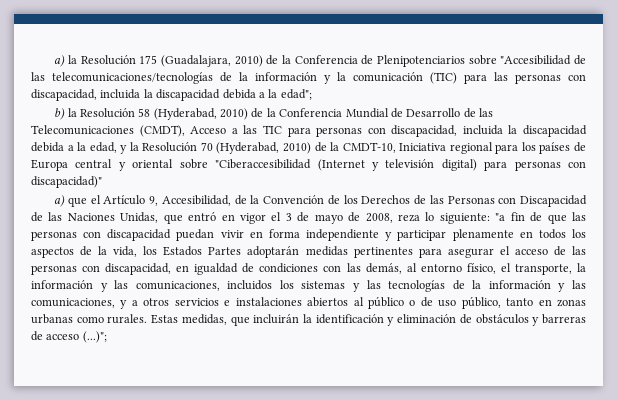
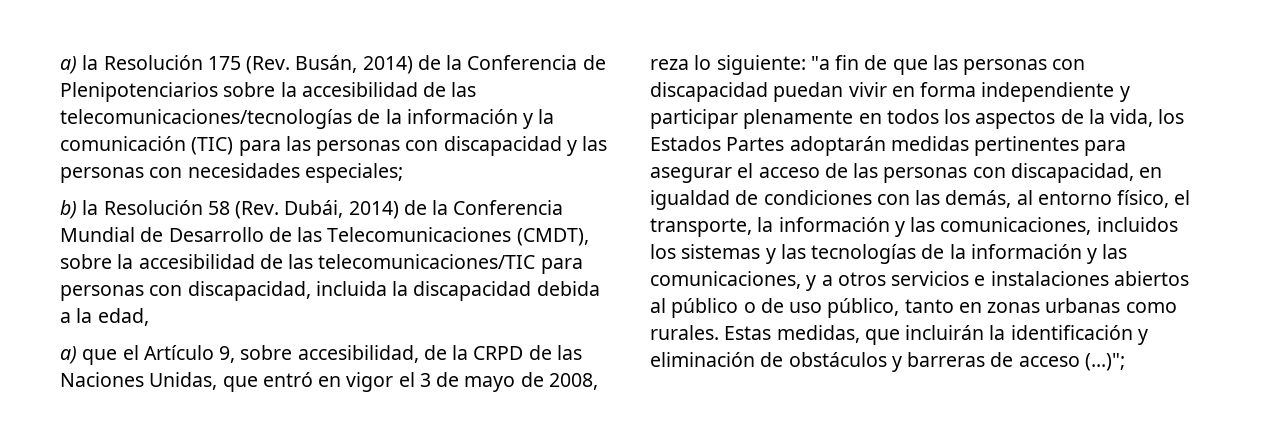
- a) la Resolución 175 (Guadalajara, 2010) de la Conferencia de Plenipotenciarios sobre "Accesibilidad de las telecomunicaciones/tecnologías de la información y la comunicación (TIC) para las personas con discapacidad, incluida la discapacidad debida a la edad";
+ a) la Resolución 175 (Rev. Busán, 2014) de la Conferencia de Plenipotenciarios sobre la accesibilidad de las telecomunicaciones/tecnologías de la información y la comunicación (TIC) para las personas con discapacidad y las personas con necesidades especiales;
- b) la Resolución 58 (Hyderabad, 2010) de la Conferencia Mundial de Desarrollo de las Telecomunicaciones (CMDT), Acceso a las TIC para personas con discapacidad, incluida la discapacidad debida a la edad, y la Resolución 70 (Hyderabad, 2010) de la CMDT-10, Iniciativa regional para los países de Europa central y oriental sobre "Ciberaccesibilidad (Internet y televisión digital) para personas con discapacidad)"
+ b) la Resolución 58 (Rev. Dubái, 2014) de la Conferencia Mundial de Desarrollo de las Telecomunicaciones (CMDT), sobre la accesibilidad de las telecomunicaciones/TIC para personas con discapacidad, incluida la discapacidad debida a la edad,
- a) que el Artículo 9, Accesibilidad, de la Convención de los Derechos de las Personas con Discapacidad de las Naciones Unidas, que entró en vigor el 3 de mayo de 2008, reza lo siguiente:
+ a) que el Artículo 9, sobre accesibilidad, de la CRPD de las Naciones Unidas, que entró en vigor el 3 de mayo de 2008, reza lo siguiente:

